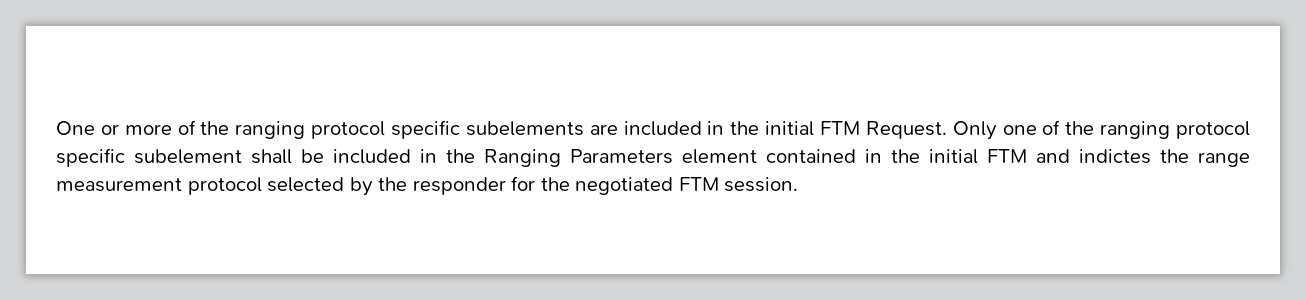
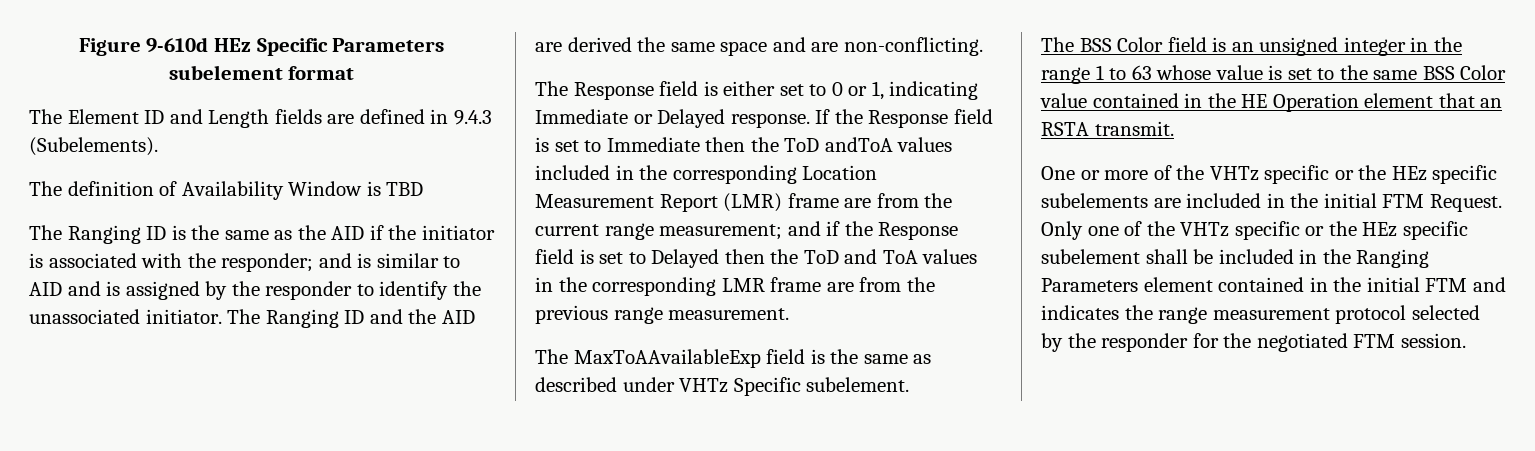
+ Figure 9-610d HEz Specific Parameters subelement format
+ The Element ID and Length fields are defined in 9.4.3 (Subelements).
+ The definition of Availability Window is TBD
+ The Ranging ID is the same as the AID if the initiator is associated with the responder; and is similar to AID and is assigned by the responder to identify the unassociated initiator. The Ranging ID and the AID are derived the same space and are non-conflicting.
+ The Response field is either set to 0 or 1, indicating Immediate or Delayed response. If the Response field is set to Immediate then the ToD andToA values included in the corresponding Location Measurement Report (LMR) frame are from the current range measurement; and if the Response field is set to Delayed then the ToD and ToA values in the corresponding LMR frame are from the previous range measurement.
+ The MaxToAAvailableExp field is the same as described under VHTz Specific subelement.
+ The BSS Color field is an unsigned integer in the range 1 to 63 whose value is set to the same BSS Color value contained in the HE Operation element that an RSTA transmit.
- One or more of the ranging protocol specific subelements are included in the initial FTM Request.
+ One or more of the VHTz specific or the HEz specific subelements are included in the initial FTM Request.
- Only one of the ranging protocol specific subelement shall be included in the Ranging Parameters element contained in the initial FTM and indictes the range measurement protocol selected by the responder for the negotiated FTM session.
+ Only one of the VHTz specific or the HEz specific subelement shall be included in the Ranging Parameters element contained in the initial FTM and indicates the range measurement protocol selected by the responder for the negotiated FTM session.

